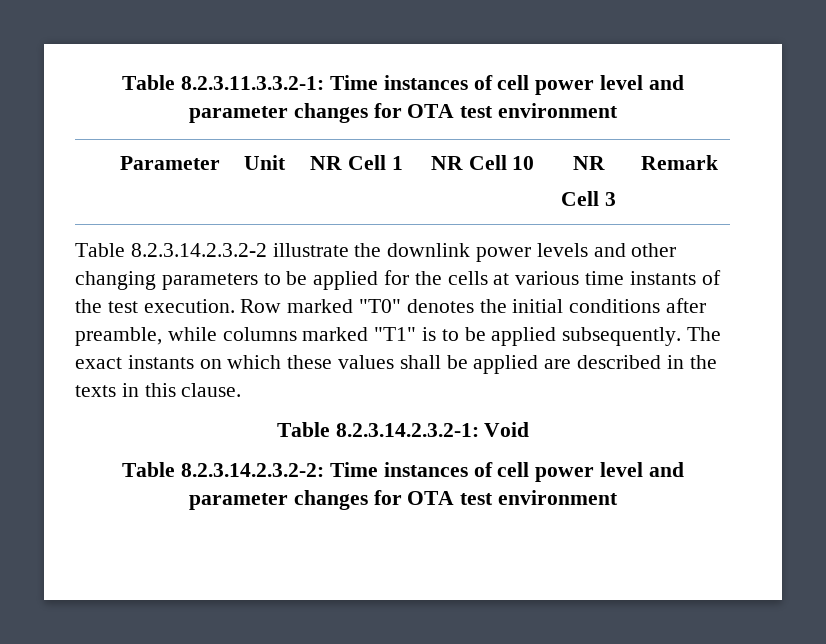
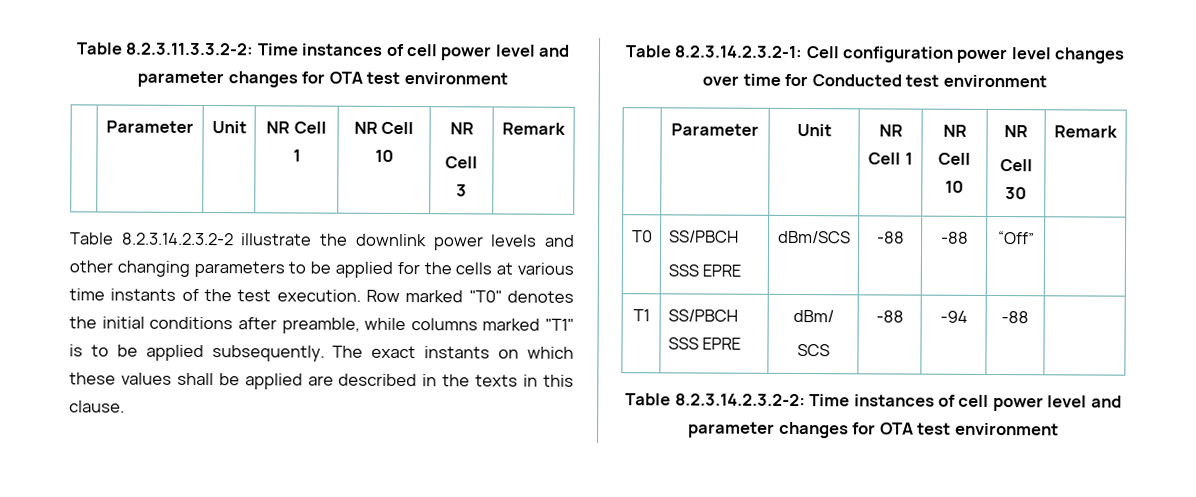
- Table 8.2.3.11.3.3.2-1: Time instances of cell power level and parameter changes for OTA test environment
+ Table 8.2.3.11.3.3.2-2: Time instances of cell power level and parameter changes for OTA test environment
- Table 8.2.3.14.2.3.2-1: Void
+ Table 8.2.3.14.2.3.2-1: Cell configuration power level changes over time for Conducted test environment
+ | Parameter | Unit | NR Cell 1 | NR Cell 10 | NR
+ Cell 30 | Remark
+ T0 | SS/PBCH
+ SSS EPRE | dBm/SCS | -88 | -88 | “Off” |
+ T1 | SS/PBCH SSS EPRE | dBm/
+ SCS | -88 | -94 | -88 |

